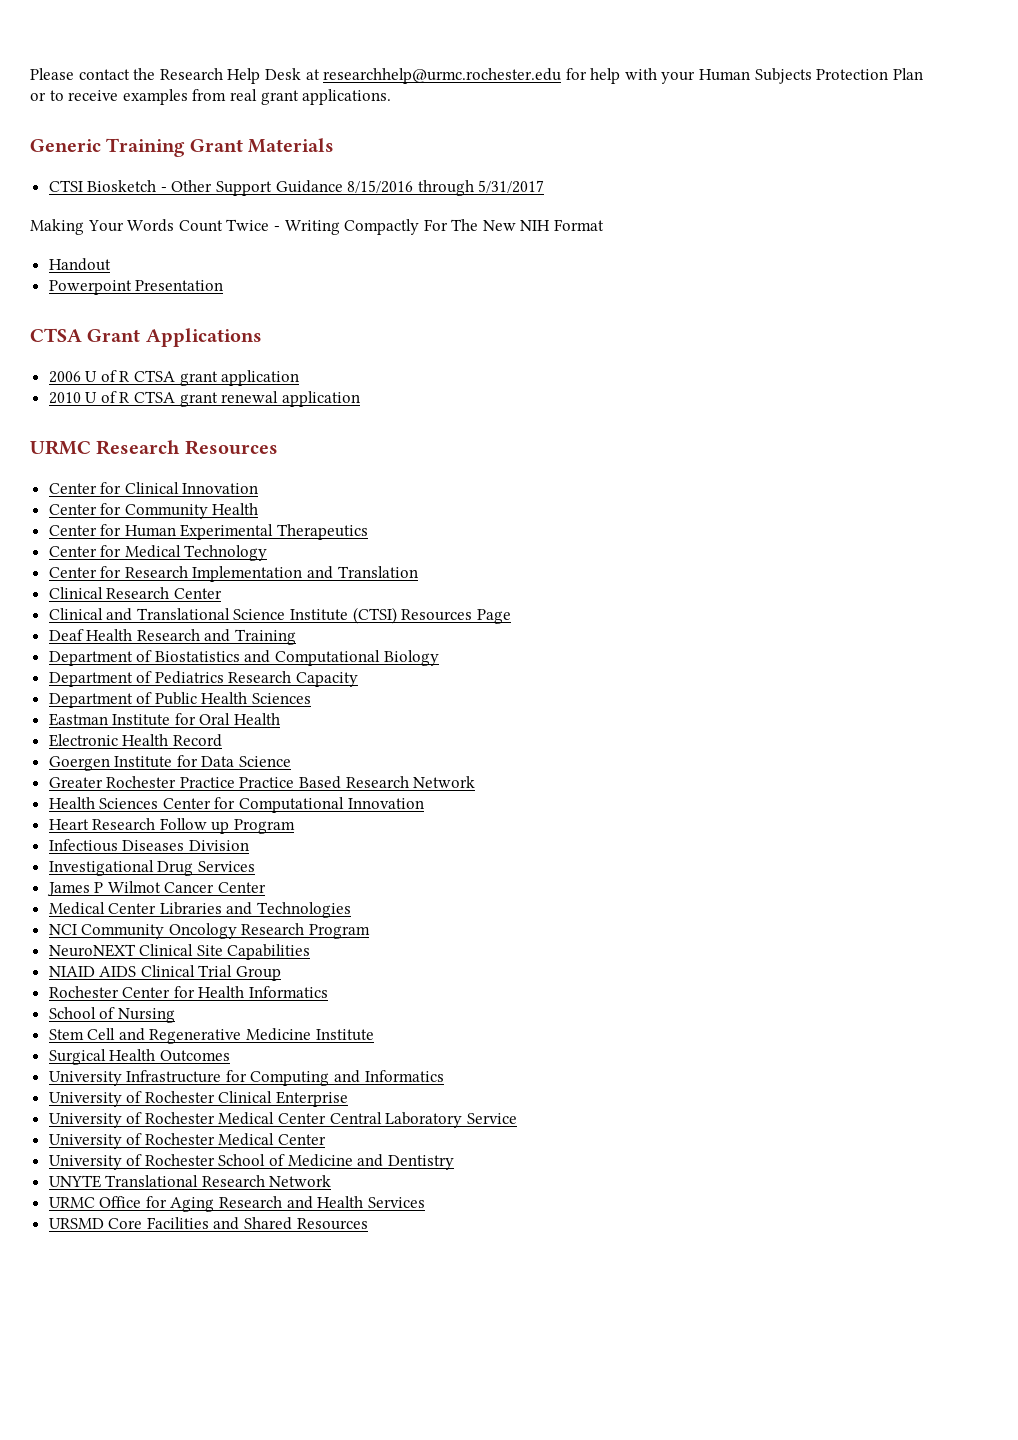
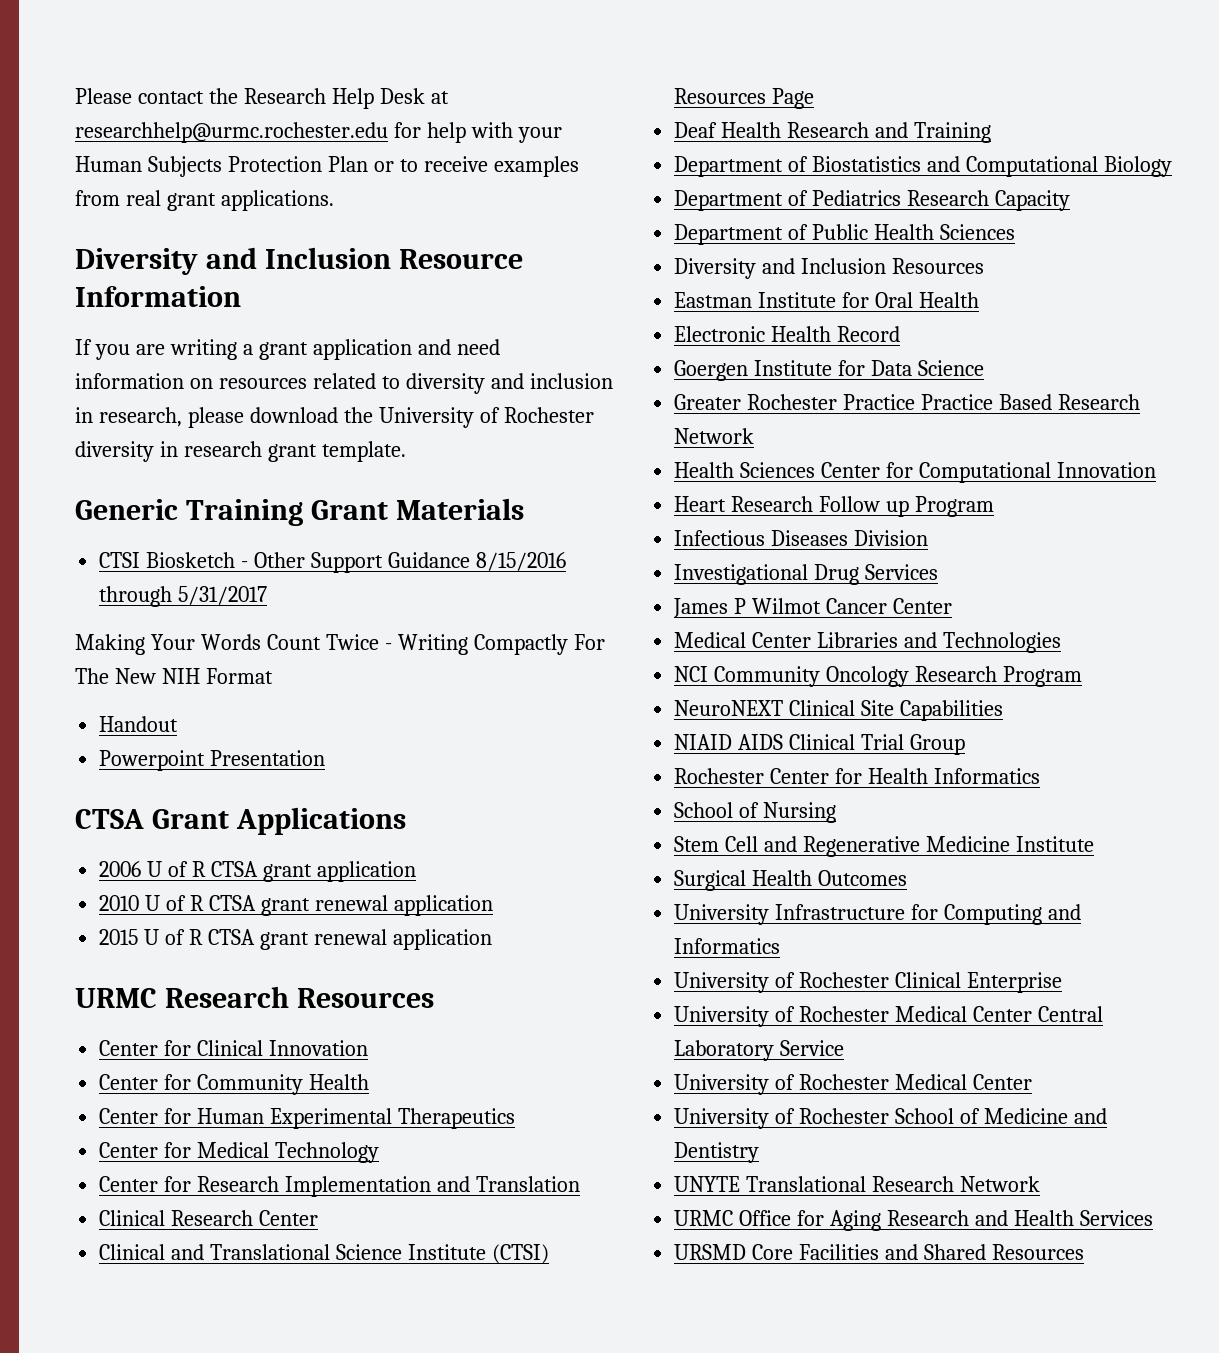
+ Diversity and Inclusion Resource Information
+ If you are writing a grant application and need information on resources related to diversity and inclusion in research, please download the University of Rochester diversity in research grant template.
+ 2015 U of R CTSA grant renewal application
+ Diversity and Inclusion Resources

